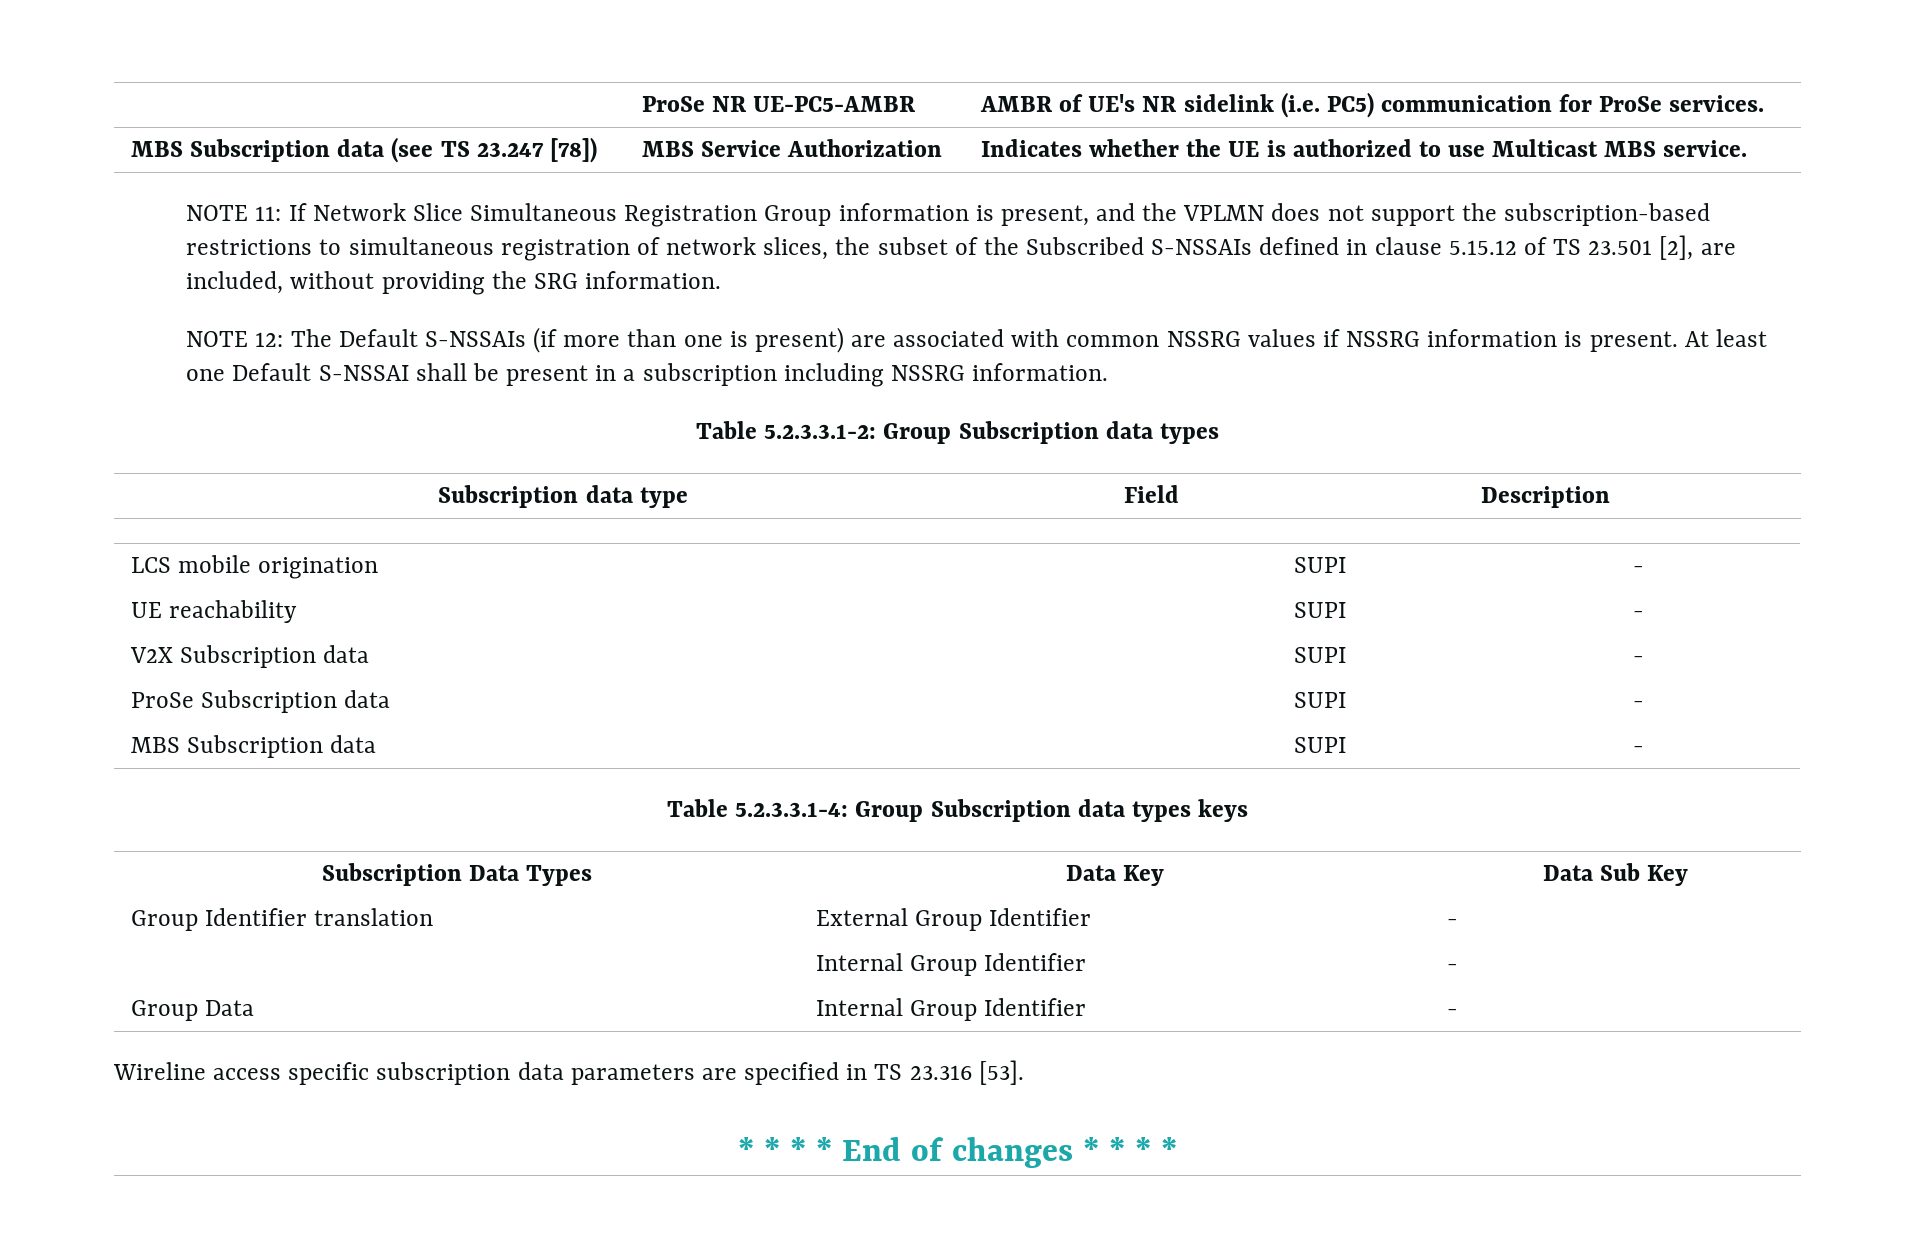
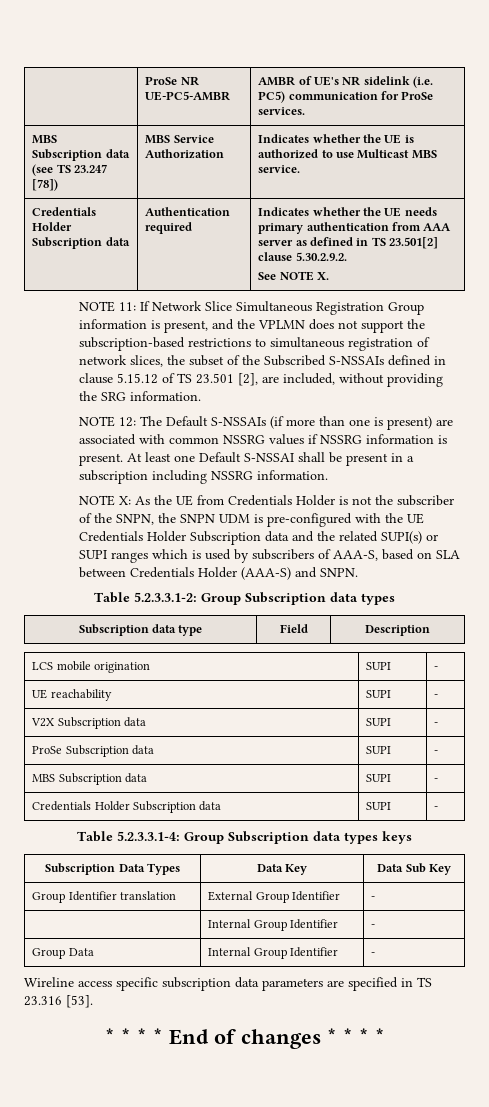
+ Credentials Holder Subscription data | Authentication required | Indicates whether the UE needs primary authentication from AAA server as defined in TS 23.501[2] clause 5.30.2.9.2.
+ See NOTE X.
+ NOTE X: As the UE from Credentials Holder is not the subscriber of the SNPN, the SNPN UDM is pre-configured with the UE Credentials Holder Subscription data and the related SUPI(s) or SUPI ranges which is used by subscribers of AAA-S, based on SLA between Credentials Holder (AAA-S) and SNPN.
+ Credentials Holder Subscription data | SUPI | -

